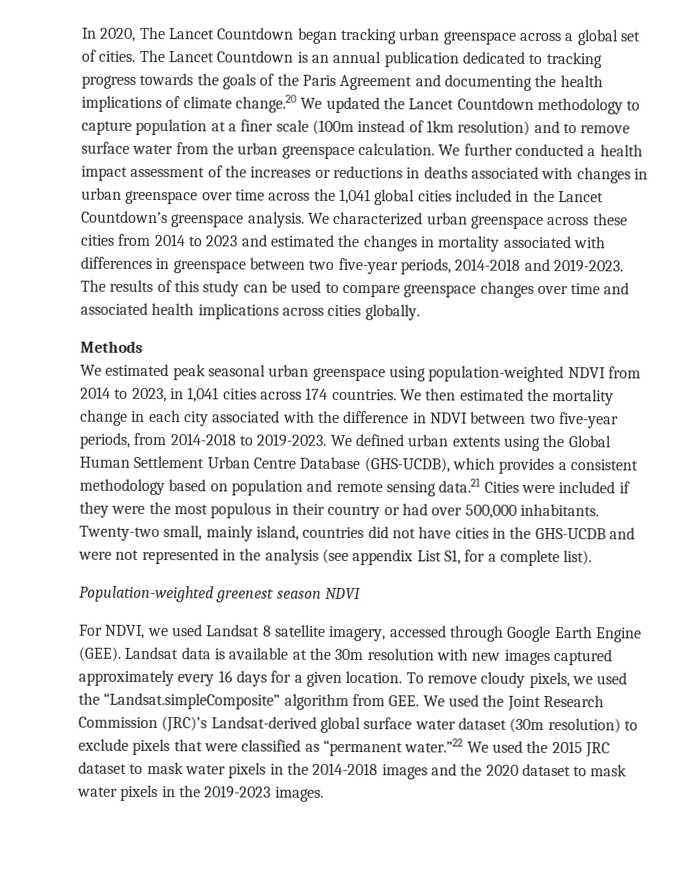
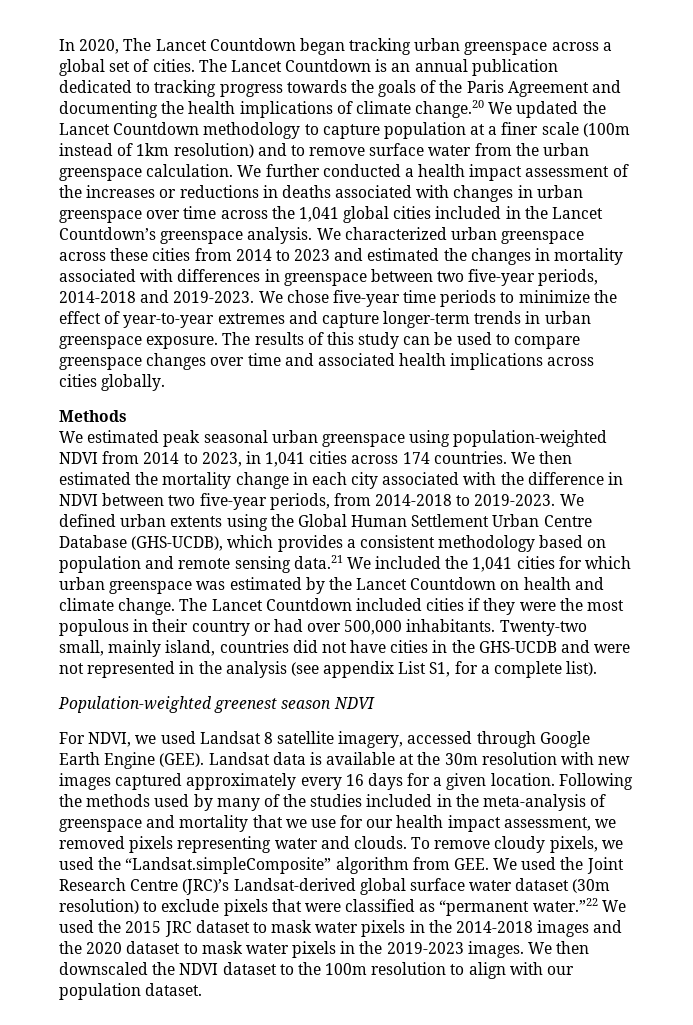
+ We chose five-year time periods to minimize the effect of year-to-year extremes and capture longer-term trends in urban greenspace exposure.
- We defined urban extents using the Global Human Settlement Urban Centre Database (GHS-UCDB), which provides a consistent methodology based on population and remote sensing data.21 Cities were included if they were the most populous in their country or had over 500,000 inhabitants.
+ We defined urban extents using the Global Human Settlement Urban Centre Database (GHS-UCDB), which provides a consistent methodology based on population and remote sensing data.21 We included the 1,041 cities for which urban greenspace was estimated by the Lancet Countdown on health and climate change. The Lancet Countdown included cities if they were the most populous in their country or had over 500,000 inhabitants.
+ Following the methods used by many of the studies included in the meta-analysis of greenspace and mortality that we use for our health impact assessment, we removed pixels representing water and clouds.
- To remove cloudy pixels, we used the “Landsat.simpleComposite” algorithm from GEE. We used the Joint Research Commission (JRC)’s Landsat-derived global surface water dataset (30m resolution) to exclude pixels that were classified as “permanent water.”22 We used the 2015 JRC dataset to mask water pixels in the 2014-2018 images and the 2020 dataset to mask water pixels in the 2019-2023 images.
+ To remove cloudy pixels, we used the “Landsat.simpleComposite” algorithm from GEE. We used the Joint Research Centre (JRC)’s Landsat-derived global surface water dataset (30m resolution) to exclude pixels that were classified as “permanent water.”22 We used the 2015 JRC dataset to mask water pixels in the 2014-2018 images and the 2020 dataset to mask water pixels in the 2019-2023 images.
+ We then downscaled the NDVI dataset to the 100m resolution to align with our population dataset.

